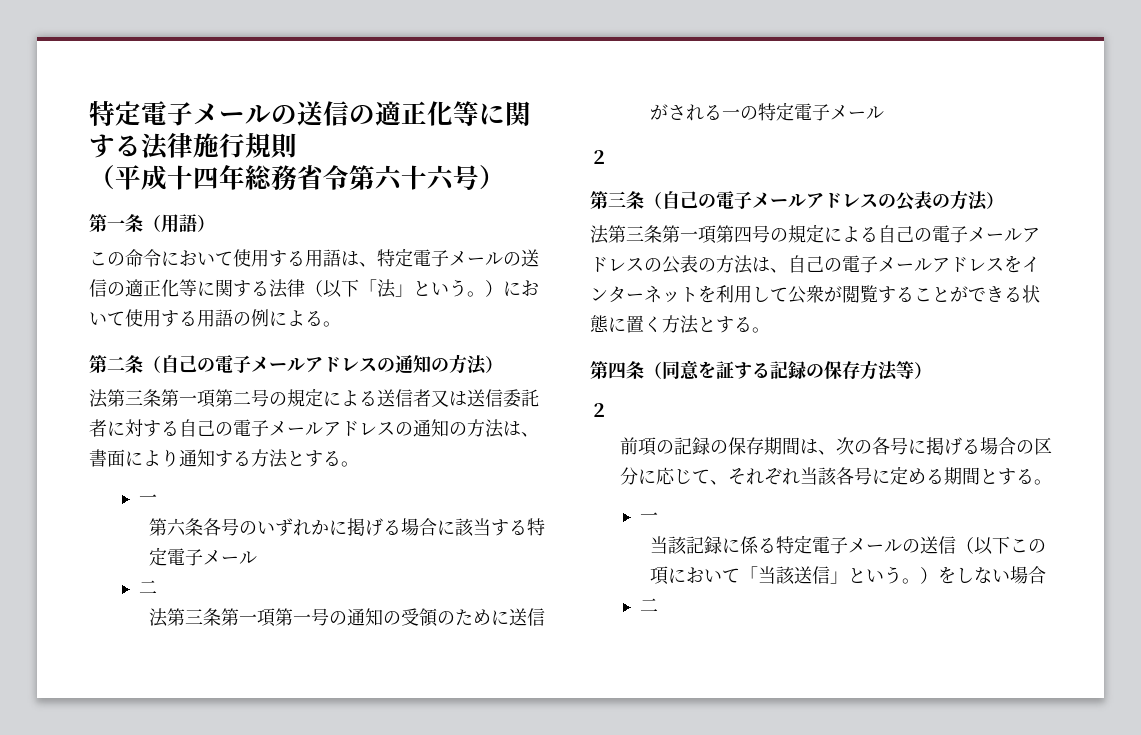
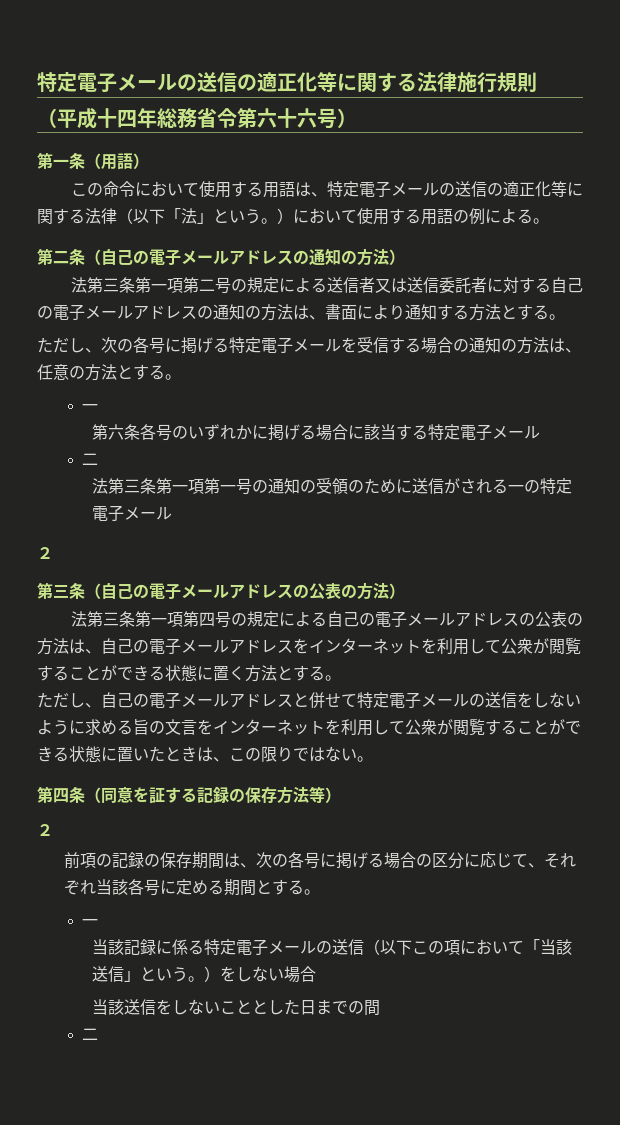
+ ただし、次の各号に掲げる特定電子メールを受信する場合の通知の方法は、任意の方法とする。
+ ただし、自己の電子メールアドレスと併せて特定電子メールの送信をしないように求める旨の文言をインターネットを利用して公衆が閲覧することができる状態に置いたときは、この限りではない。
+ 当該送信をしないこととした日までの間

